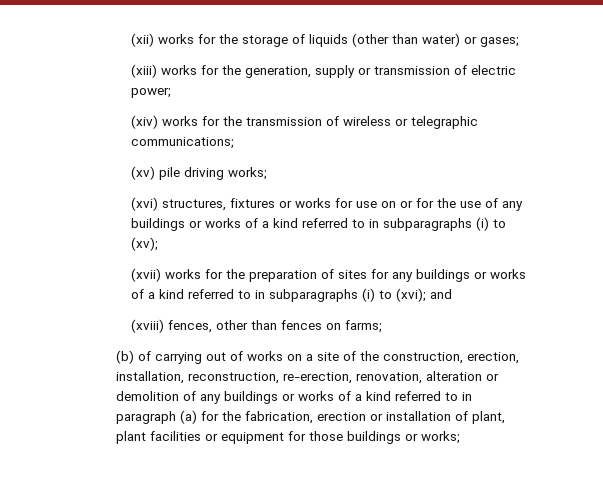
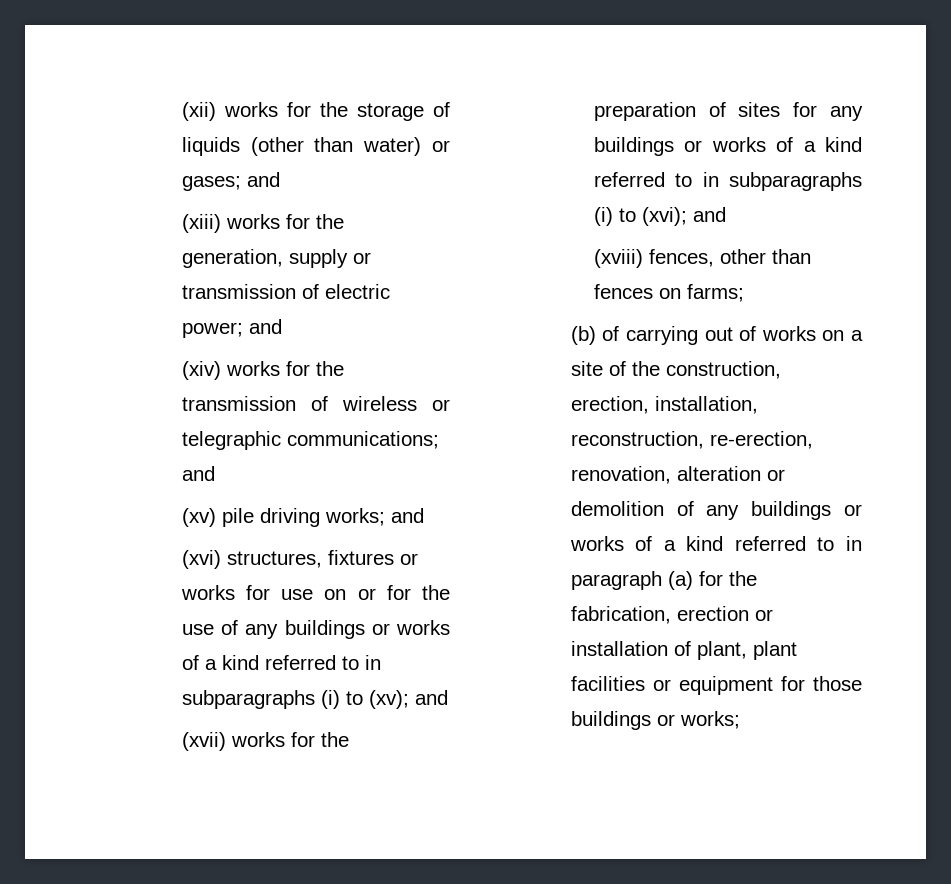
- (xii) works for the storage of liquids (other than water) or gases;
+ (xii) works for the storage of liquids (other than water) or gases; and
- (xiii) works for the generation, supply or transmission of electric power;
+ (xiii) works for the generation, supply or transmission of electric power; and
- (xiv) works for the transmission of wireless or telegraphic communications;
+ (xiv) works for the transmission of wireless or telegraphic communications; and
- (xv) pile driving works;
+ (xv) pile driving works; and
- (xvi) structures, fixtures or works for use on or for the use of any buildings or works of a kind referred to in subparagraphs (i) to (xv);
+ (xvi) structures, fixtures or works for use on or for the use of any buildings or works of a kind referred to in subparagraphs (i) to (xv); and

